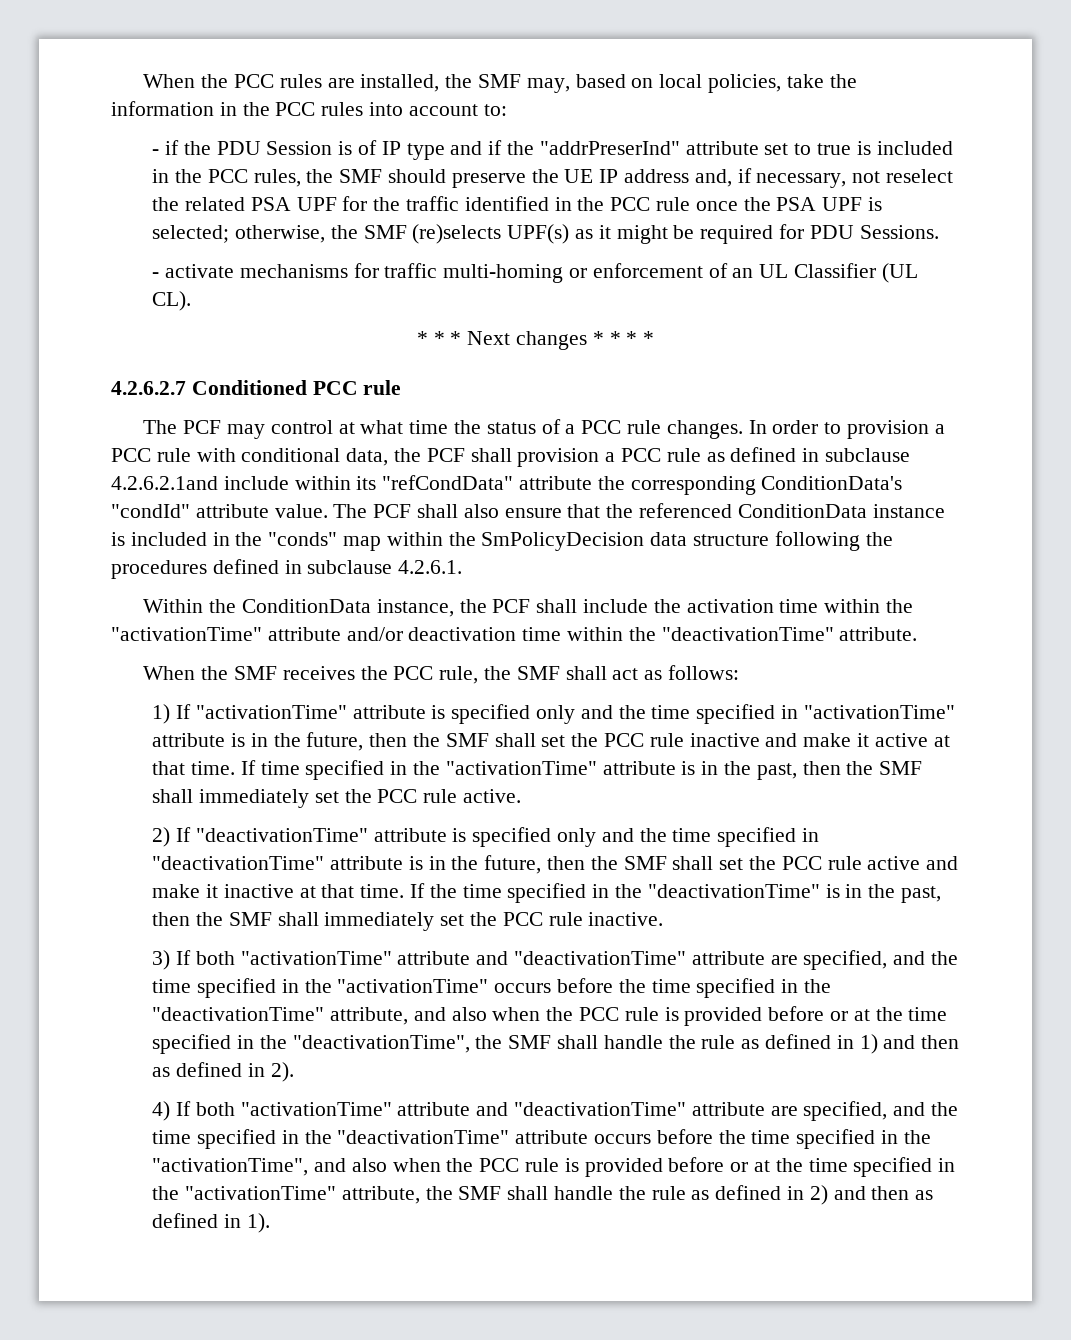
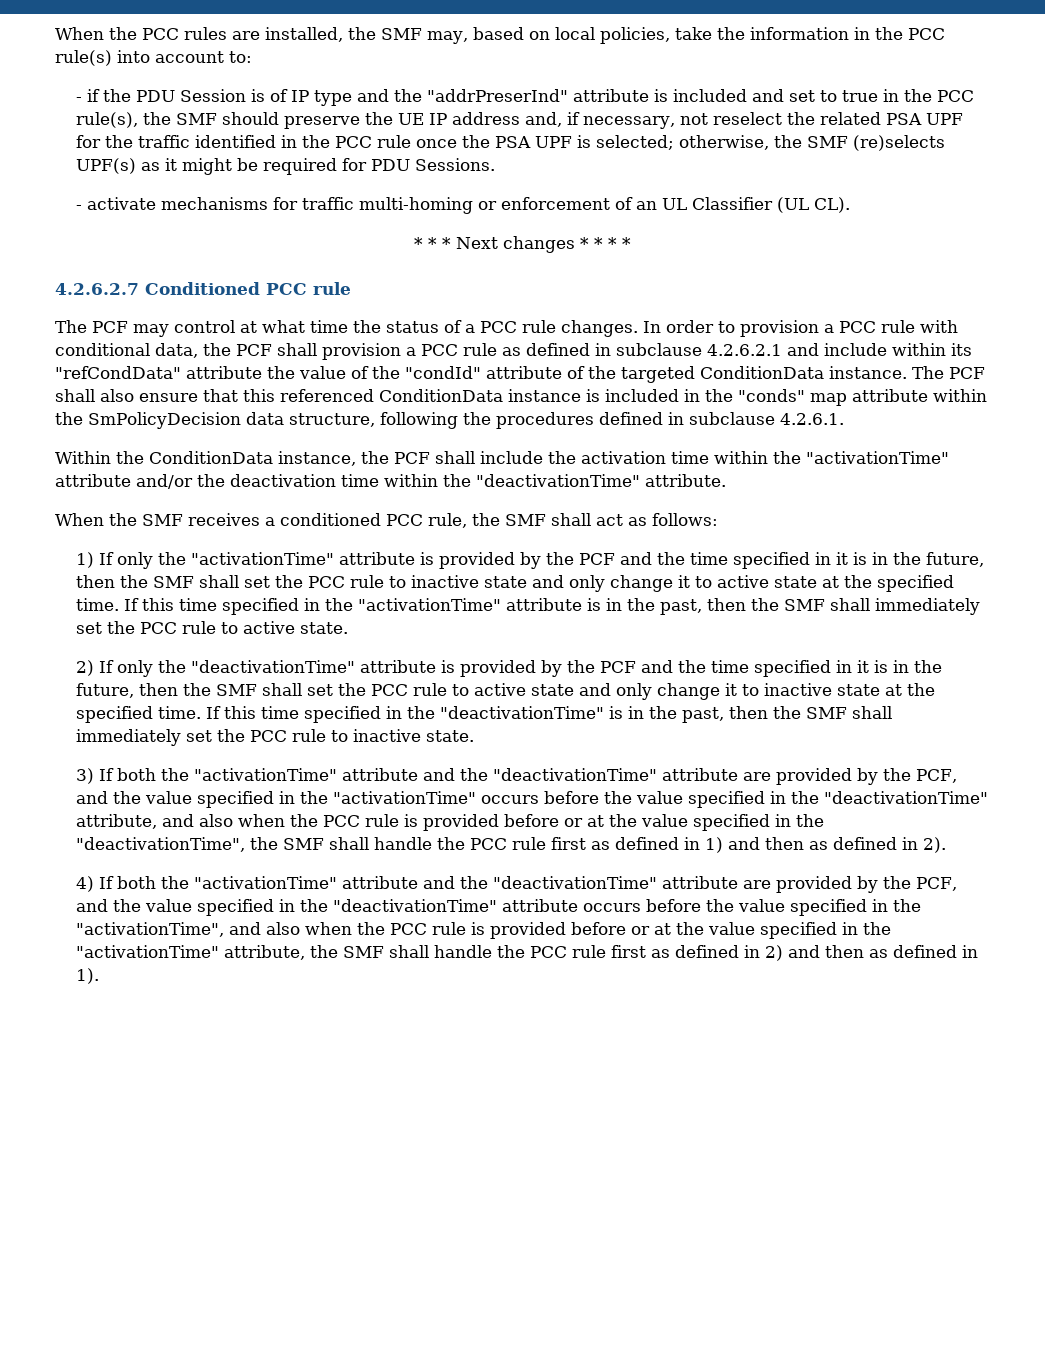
- When the PCC rules are installed, the SMF may, based on local policies, take the information in the PCC rules into account to:
+ When the PCC rules are installed, the SMF may, based on local policies, take the information in the PCC rule(s) into account to:
- - if the PDU Session is of IP type and if the "addrPreserInd" attribute set to true is included in the PCC rules, the SMF should preserve the UE IP address and, if necessary, not reselect the related PSA UPF for the traffic identified in the PCC rule once the PSA UPF is selected; otherwise, the SMF (re)selects UPF(s) as it might be required for PDU Sessions.
+ - if the PDU Session is of IP type and the "addrPreserInd" attribute is included and set to true in the PCC rule(s), the SMF should preserve the UE IP address and, if necessary, not reselect the related PSA UPF for the traffic identified in the PCC rule once the PSA UPF is selected; otherwise, the SMF (re)selects UPF(s) as it might be required for PDU Sessions.
- In order to provision a PCC rule with conditional data, the PCF shall provision a PCC rule as defined in subclause 4.2.6.2.1and include within its "refCondData" attribute the corresponding ConditionData's "condId" attribute value.
+ In order to provision a PCC rule with conditional data, the PCF shall provision a PCC rule as defined in subclause 4.2.6.2.1 and include within its "refCondData" attribute the value of the "condId" attribute of the targeted ConditionData instance.
- The PCF shall also ensure that the referenced ConditionData instance is included in the "conds" map within the SmPolicyDecision data structure following the procedures defined in subclause 4.2.6.1.
+ The PCF shall also ensure that this referenced ConditionData instance is included in the "conds" map attribute within the SmPolicyDecision data structure, following the procedures defined in subclause 4.2.6.1.
- Within the ConditionData instance, the PCF shall include the activation time within the "activationTime" attribute and/or deactivation time within the "deactivationTime" attribute.
+ Within the ConditionData instance, the PCF shall include the activation time within the "activationTime" attribute and/or the deactivation time within the "deactivationTime" attribute.
- When the SMF receives the PCC rule, the SMF shall act as follows:
+ When the SMF receives a conditioned PCC rule, the SMF shall act as follows:
- 1) If "activationTime" attribute is specified only and the time specified in "activationTime" attribute is in the future, then the SMF shall set the PCC rule inactive and make it active at that time. If time specified in the "activationTime" attribute is in the past, then the SMF shall immediately set the PCC rule active.
+ 1) If only the "activationTime" attribute is provided by the PCF and the time specified in it is in the future, then the SMF shall set the PCC rule to inactive state and only change it to active state at the specified time. If this time specified in the "activationTime" attribute is in the past, then the SMF shall immediately set the PCC rule to active state.
- 2) If "deactivationTime" attribute is specified only and the time specified in "deactivationTime" attribute is in the future, then the SMF shall set the PCC rule active and make it inactive at that time. If the time specified in the "deactivationTime" is in the past, then the SMF shall immediately set the PCC rule inactive.
+ 2) If only the "deactivationTime" attribute is provided by the PCF and the time specified in it is in the future, then the SMF shall set the PCC rule to active state and only change it to inactive state at the specified time. If this time specified in the "deactivationTime" is in the past, then the SMF shall immediately set the PCC rule to inactive state.
- 3) If both "activationTime" attribute and "deactivationTime" attribute are specified, and the time specified in the "activationTime" occurs before the time specified in the "deactivationTime" attribute, and also when the PCC rule is provided before or at the time specified in the "deactivationTime", the SMF shall handle the rule as defined in 1) and then as defined in 2).
+ 3) If both the "activationTime" attribute and the "deactivationTime" attribute are provided by the PCF, and the value specified in the "activationTime" occurs before the value specified in the "deactivationTime" attribute, and also when the PCC rule is provided before or at the value specified in the "deactivationTime", the SMF shall handle the PCC rule first as defined in 1) and then as defined in 2).
- 4) If both "activationTime" attribute and "deactivationTime" attribute are specified, and the time specified in the "deactivationTime" attribute occurs before the time specified in the "activationTime", and also when the PCC rule is provided before or at the time specified in the "activationTime" attribute, the SMF shall handle the rule as defined in 2) and then as defined in 1).
+ 4) If both the "activationTime" attribute and the "deactivationTime" attribute are provided by the PCF, and the value specified in the "deactivationTime" attribute occurs before the value specified in the "activationTime", and also when the PCC rule is provided before or at the value specified in the "activationTime" attribute, the SMF shall handle the PCC rule first as defined in 2) and then as defined in 1).

